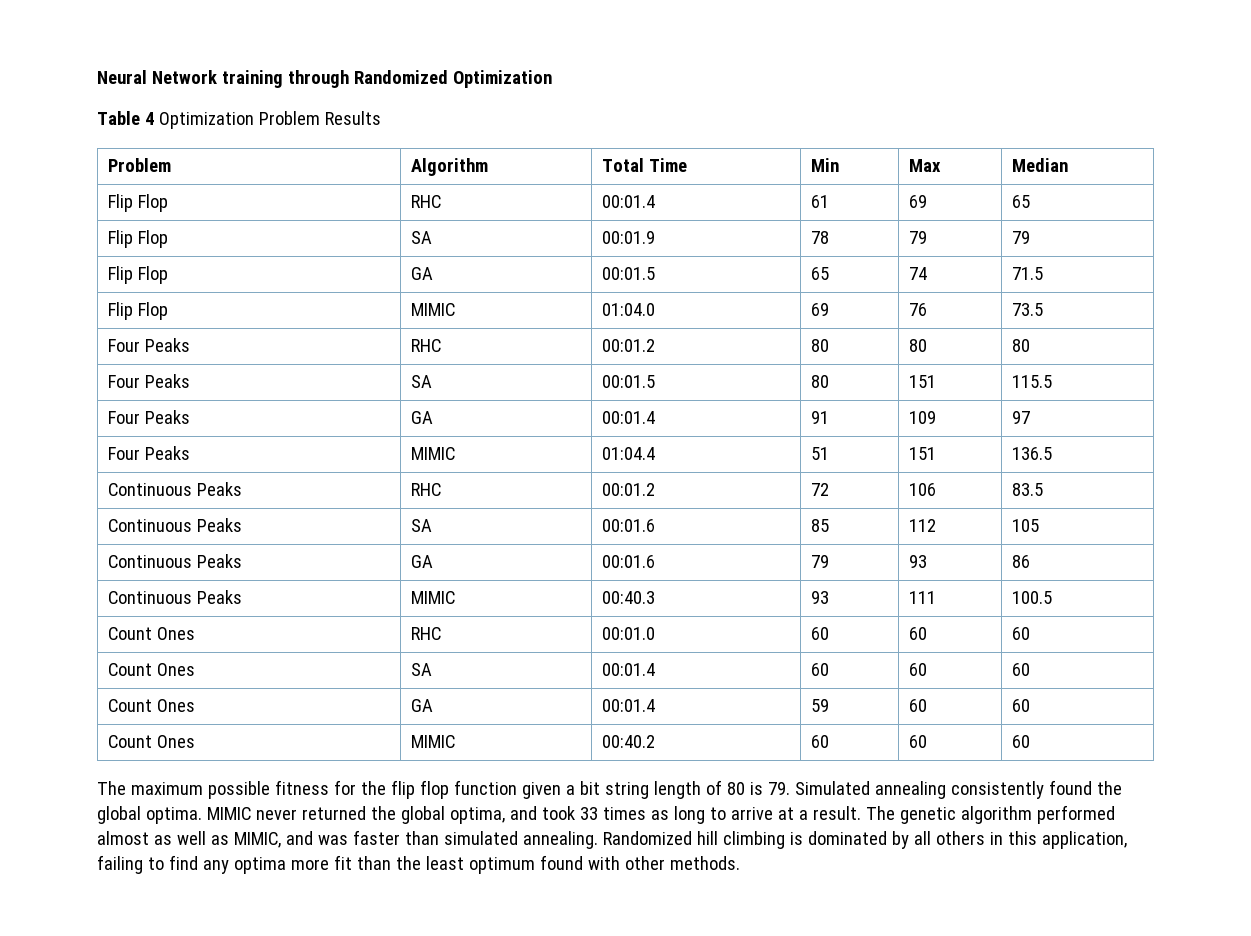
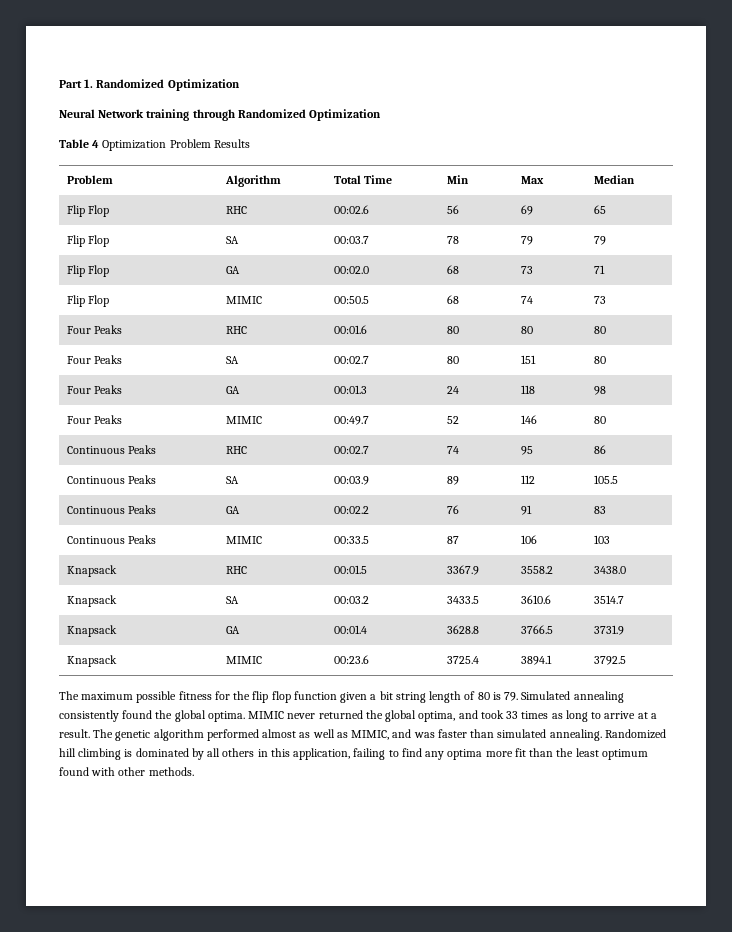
+ Part 1. Randomized Optimization
- Flip Flop | RHC | 00:01.4 | 61 | 69 | 65
+ Flip Flop | RHC | 00:02.6 | 56 | 69 | 65
- Flip Flop | SA | 00:01.9 | 78 | 79 | 79
+ Flip Flop | SA | 00:03.7 | 78 | 79 | 79
- Flip Flop | GA | 00:01.5 | 65 | 74 | 71.5
+ Flip Flop | GA | 00:02.0 | 68 | 73 | 71
- Flip Flop | MIMIC | 01:04.0 | 69 | 76 | 73.5
+ Flip Flop | MIMIC | 00:50.5 | 68 | 74 | 73
- Four Peaks | RHC | 00:01.2 | 80 | 80 | 80
+ Four Peaks | RHC | 00:01.6 | 80 | 80 | 80
- Four Peaks | SA | 00:01.5 | 80 | 151 | 115.5
+ Four Peaks | SA | 00:02.7 | 80 | 151 | 80
- Four Peaks | GA | 00:01.4 | 91 | 109 | 97
+ Four Peaks | GA | 00:01.3 | 24 | 118 | 98
- Four Peaks | MIMIC | 01:04.4 | 51 | 151 | 136.5
+ Four Peaks | MIMIC | 00:49.7 | 52 | 146 | 80
- Continuous Peaks | RHC | 00:01.2 | 72 | 106 | 83.5
+ Continuous Peaks | RHC | 00:02.7 | 74 | 95 | 86
- Continuous Peaks | SA | 00:01.6 | 85 | 112 | 105
+ Continuous Peaks | SA | 00:03.9 | 89 | 112 | 105.5
- Continuous Peaks | GA | 00:01.6 | 79 | 93 | 86
+ Continuous Peaks | GA | 00:02.2 | 76 | 91 | 83
- Continuous Peaks | MIMIC | 00:40.3 | 93 | 111 | 100.5
- Count Ones | RHC | 00:01.0 | 60 | 60 | 60
- Count Ones | SA | 00:01.4 | 60 | 60 | 60
- Count Ones | GA | 00:01.4 | 59 | 60 | 60
- Count Ones | MIMIC | 00:40.2 | 60 | 60 | 60
+ Continuous Peaks | MIMIC | 00:33.5 | 87 | 106 | 103
+ Knapsack | RHC | 00:01.5 | 3367.9 | 3558.2 | 3438.0
+ Knapsack | SA | 00:03.2 | 3433.5 | 3610.6 | 3514.7
+ Knapsack | GA | 00:01.4 | 3628.8 | 3766.5 | 3731.9
+ Knapsack | MIMIC | 00:23.6 | 3725.4 | 3894.1 | 3792.5

